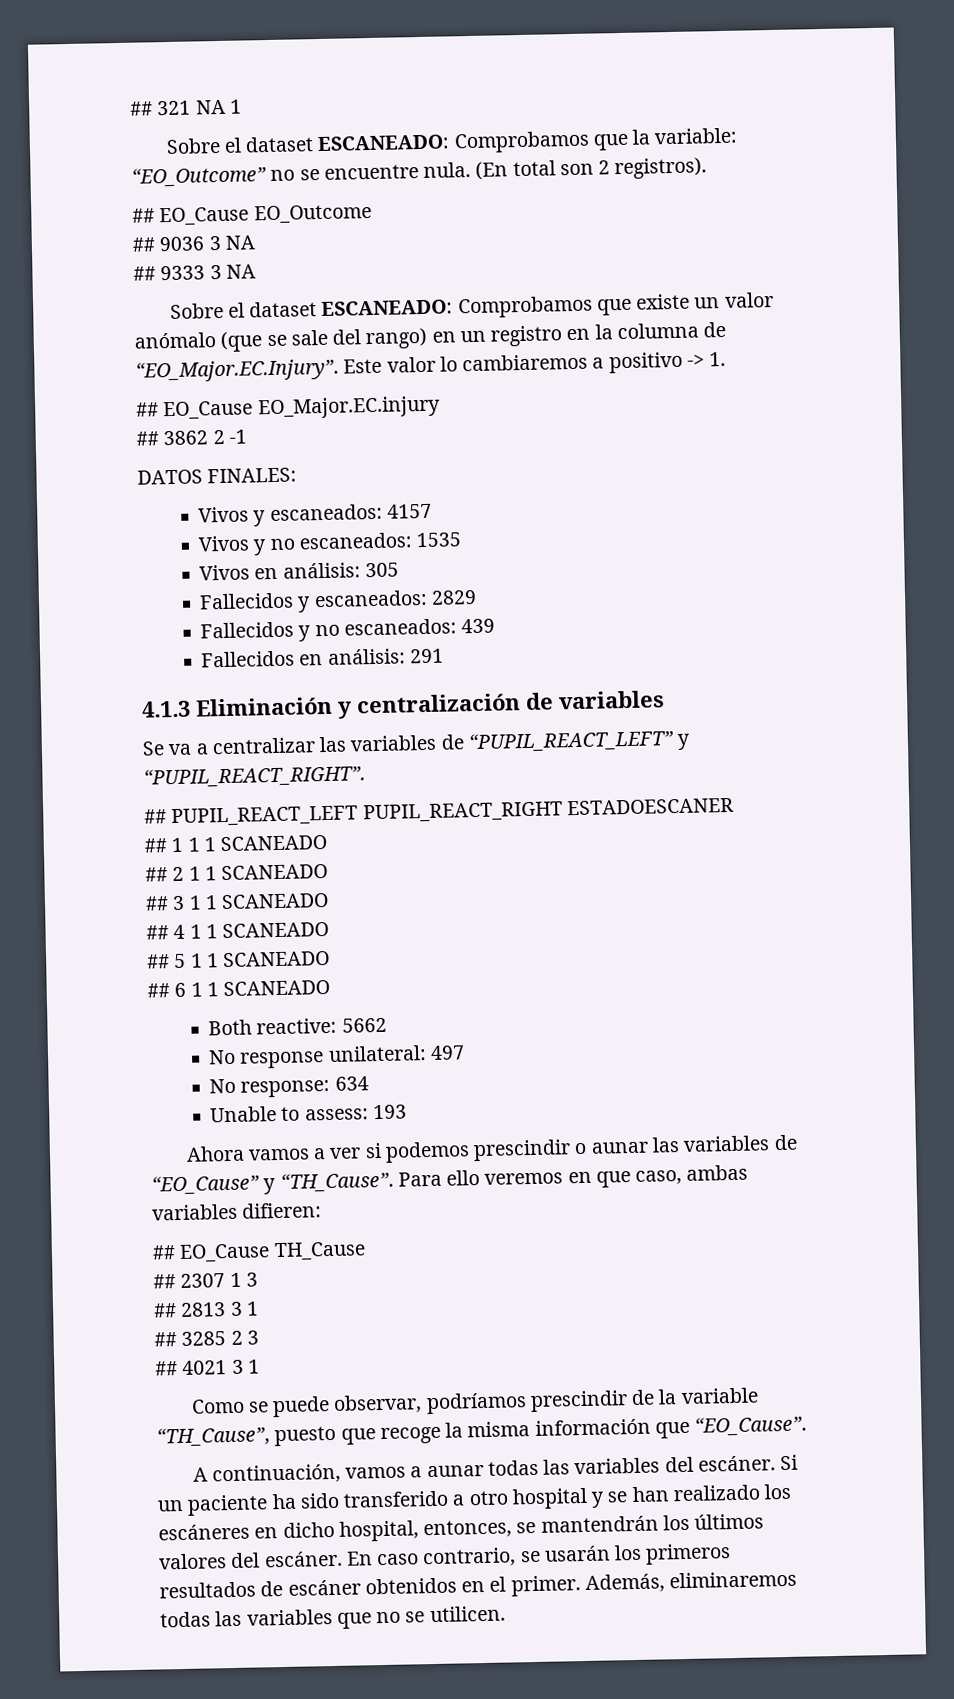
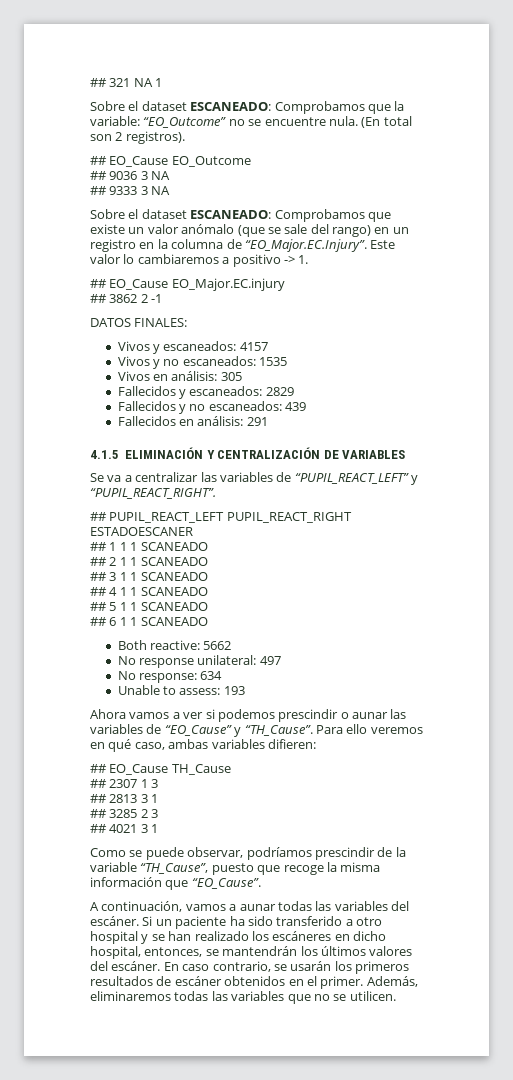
- 4.1.3 Eliminación y centralización de variables
+ 4.1.5 ELIMINACIÓN Y CENTRALIZACIÓN DE VARIABLES
- Para ello veremos en que caso, ambas variables difieren:
+ Para ello veremos en qué caso, ambas variables difieren:

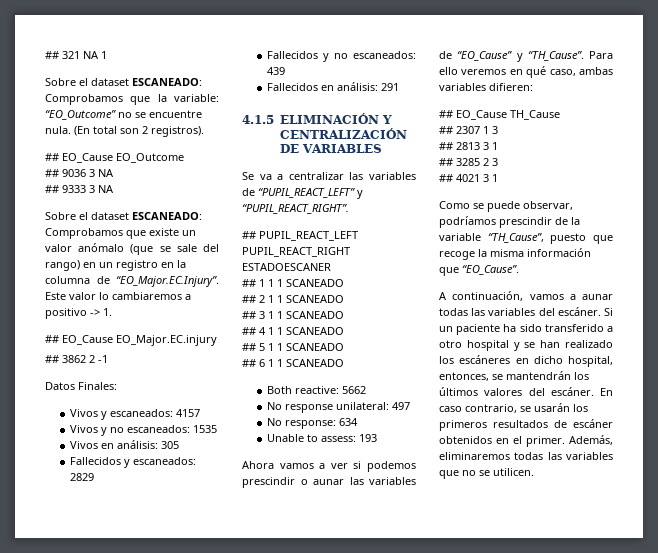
- DATOS FINALES:
+ Datos Finales:

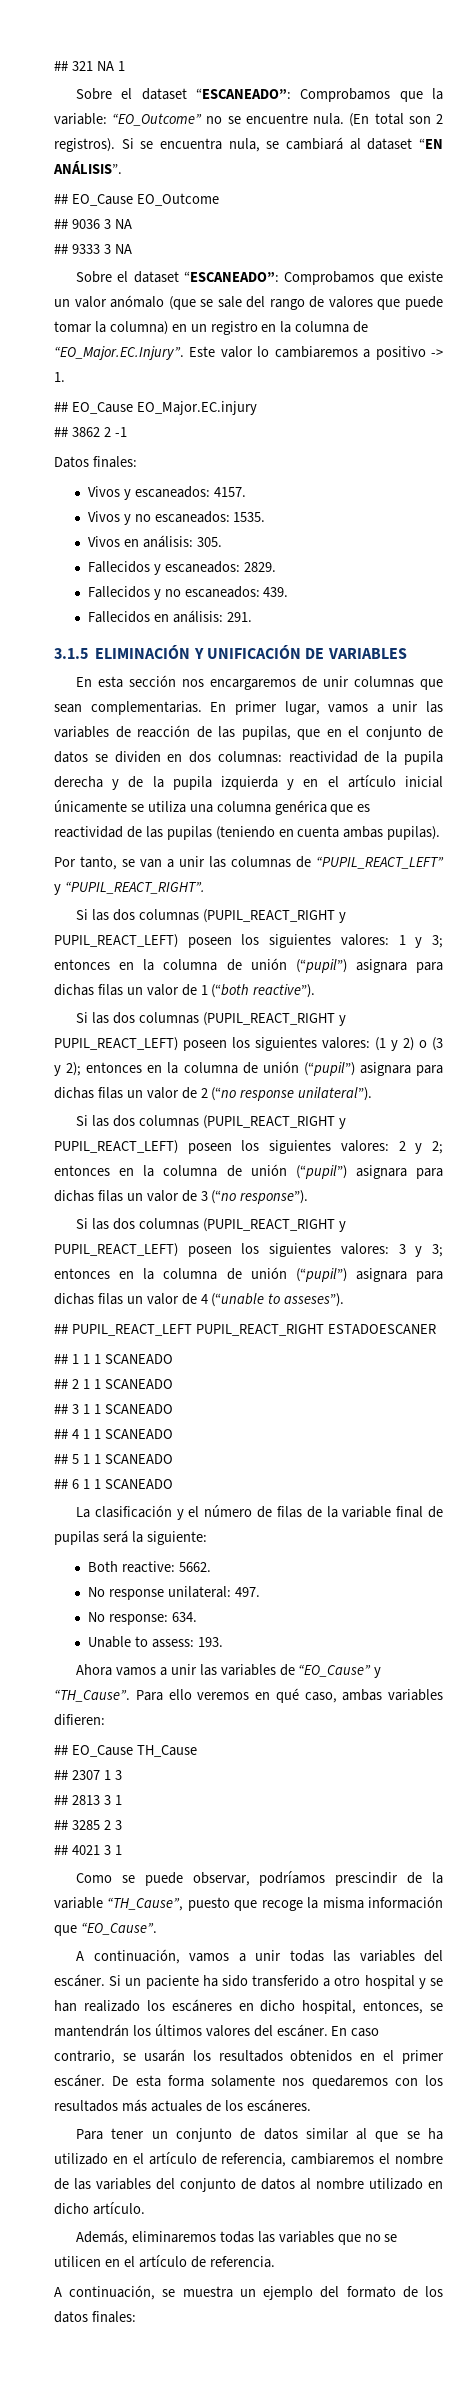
- Sobre el dataset ESCANEADO: Comprobamos que la variable: “EO_Outcome” no se encuentre nula.
+ Sobre el dataset “ESCANEADO”: Comprobamos que la variable: “EO_Outcome” no se encuentre nula.
+ Si se encuentra nula, se cambiará al dataset “EN ANÁLISIS”.
- Sobre el dataset ESCANEADO: Comprobamos que existe un valor anómalo (que se sale del rango) en un registro en la columna de “EO_Major.EC.Injury”. Este valor lo cambiaremos a positivo -> 1.
+ Sobre el dataset “ESCANEADO”: Comprobamos que existe un valor anómalo (que se sale del rango de valores que puede tomar la columna) en un registro en la columna de “EO_Major.EC.Injury”. Este valor lo cambiaremos a positivo -> 1.
- Datos Finales:
+ Datos finales:
- Vivos y escaneados: 4157
+ Vivos y escaneados: 4157.
- Vivos y no escaneados: 1535
+ Vivos y no escaneados: 1535.
- Vivos en análisis: 305
+ Vivos en análisis: 305.
- Fallecidos y escaneados: 2829
+ Fallecidos y escaneados: 2829.
- Fallecidos y no escaneados: 439
+ Fallecidos y no escaneados: 439.
- Fallecidos en análisis: 291
- 4.1.5 ELIMINACIÓN Y CENTRALIZACIÓN DE VARIABLES
+ Fallecidos en análisis: 291.
+ 3.1.5 ELIMINACIÓN Y UNIFICACIÓN DE VARIABLES
- Se va a centralizar las variables de “PUPIL_REACT_LEFT” y “PUPIL_REACT_RIGHT”.
+ En esta sección nos encargaremos de unir columnas que sean complementarias. En primer lugar, vamos a unir las variables de reacción de las pupilas, que en el conjunto de datos se dividen en dos columnas: reactividad de la pupila derecha y de la pupila izquierda y en el artículo inicial únicamente se utiliza una columna genérica que es reactividad de las pupilas (teniendo en cuenta ambas pupilas).
+ Por tanto, se van a unir las columnas de “PUPIL_REACT_LEFT” y “PUPIL_REACT_RIGHT”.
+ Si las dos columnas (PUPIL_REACT_RIGHT y PUPIL_REACT_LEFT) poseen los siguientes valores: 1 y 3; entonces en la columna de unión (“pupil”) asignara para dichas filas un valor de 1 (“both reactive”).
+ Si las dos columnas (PUPIL_REACT_RIGHT y PUPIL_REACT_LEFT) poseen los siguientes valores: (1 y 2) o (3 y 2); entonces en la columna de unión (“pupil”) asignara para dichas filas un valor de 2 (“no response unilateral”).
+ Si las dos columnas (PUPIL_REACT_RIGHT y PUPIL_REACT_LEFT) poseen los siguientes valores: 2 y 2; entonces en la columna de unión (“pupil”) asignara para dichas filas un valor de 3 (“no response”).
+ Si las dos columnas (PUPIL_REACT_RIGHT y PUPIL_REACT_LEFT) poseen los siguientes valores: 3 y 3; entonces en la columna de unión (“pupil”) asignara para dichas filas un valor de 4 (“unable to asseses”).
+ La clasificación y el número de filas de la variable final de pupilas será la siguiente:
- Both reactive: 5662
+ Both reactive: 5662.
- No response unilateral: 497
+ No response unilateral: 497.
- No response: 634
+ No response: 634.
- Unable to assess: 193
+ Unable to assess: 193.
- Ahora vamos a ver si podemos prescindir o aunar las variables de “EO_Cause” y “TH_Cause”.
+ Ahora vamos a unir las variables de “EO_Cause” y “TH_Cause”.
- A continuación, vamos a aunar todas las variables del escáner.
+ A continuación, vamos a unir todas las variables del escáner.
- En caso contrario, se usarán los primeros resultados de escáner obtenidos en el primer. Además, eliminaremos todas las variables que no se utilicen.
+ En caso contrario, se usarán los resultados obtenidos en el primer escáner. De esta forma solamente nos quedaremos con los resultados más actuales de los escáneres.
+ Para tener un conjunto de datos similar al que se ha utilizado en el artículo de referencia, cambiaremos el nombre de las variables del conjunto de datos al nombre utilizado en dicho artículo.
+ Además, eliminaremos todas las variables que no se utilicen en el artículo de referencia.
+ A continuación, se muestra un ejemplo del formato de los datos finales:

